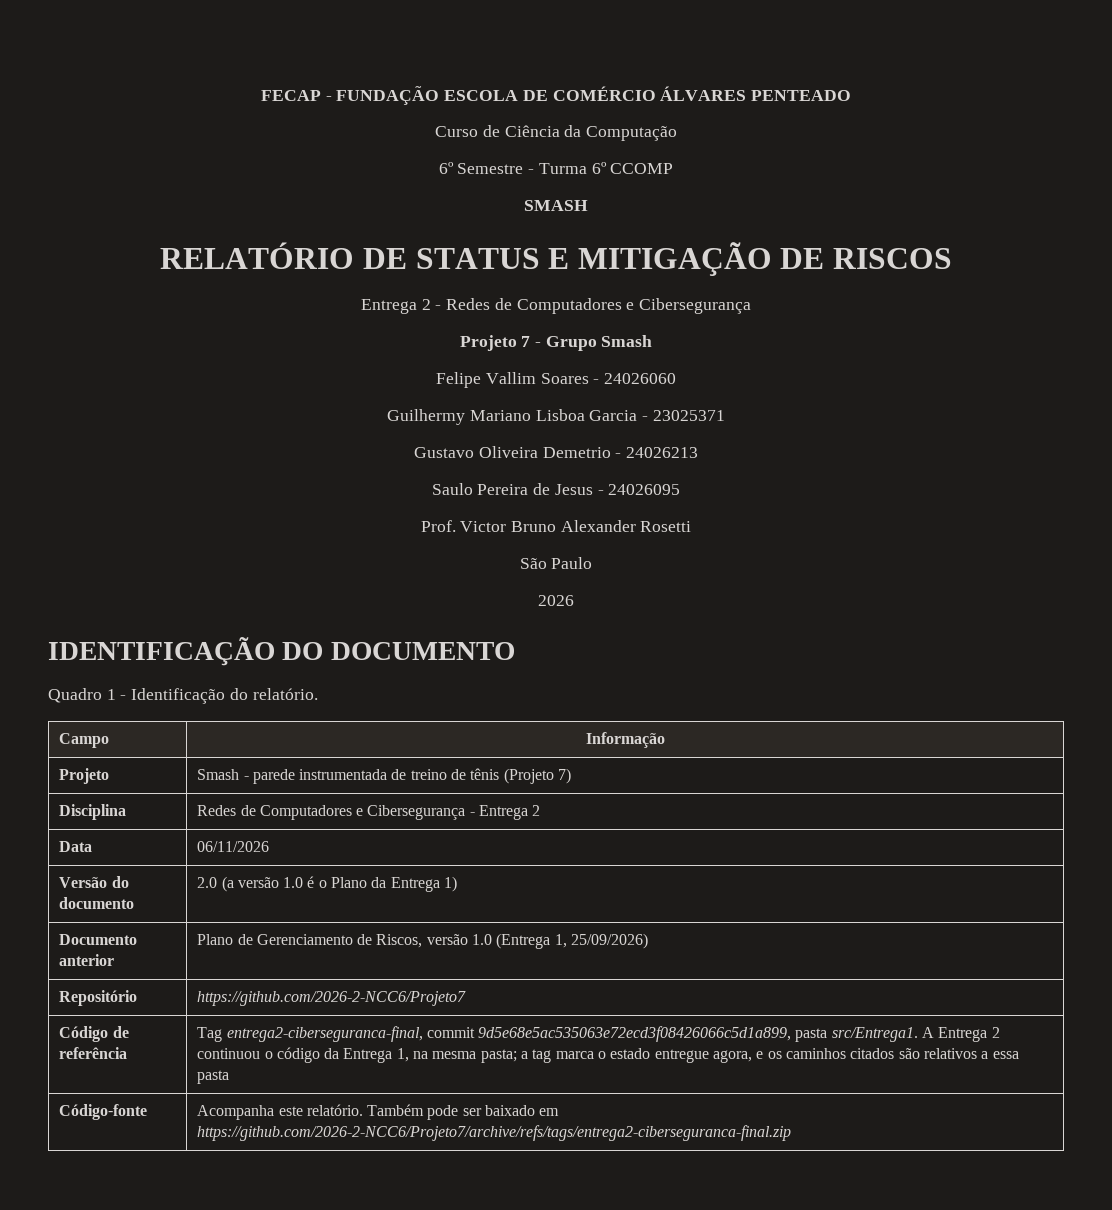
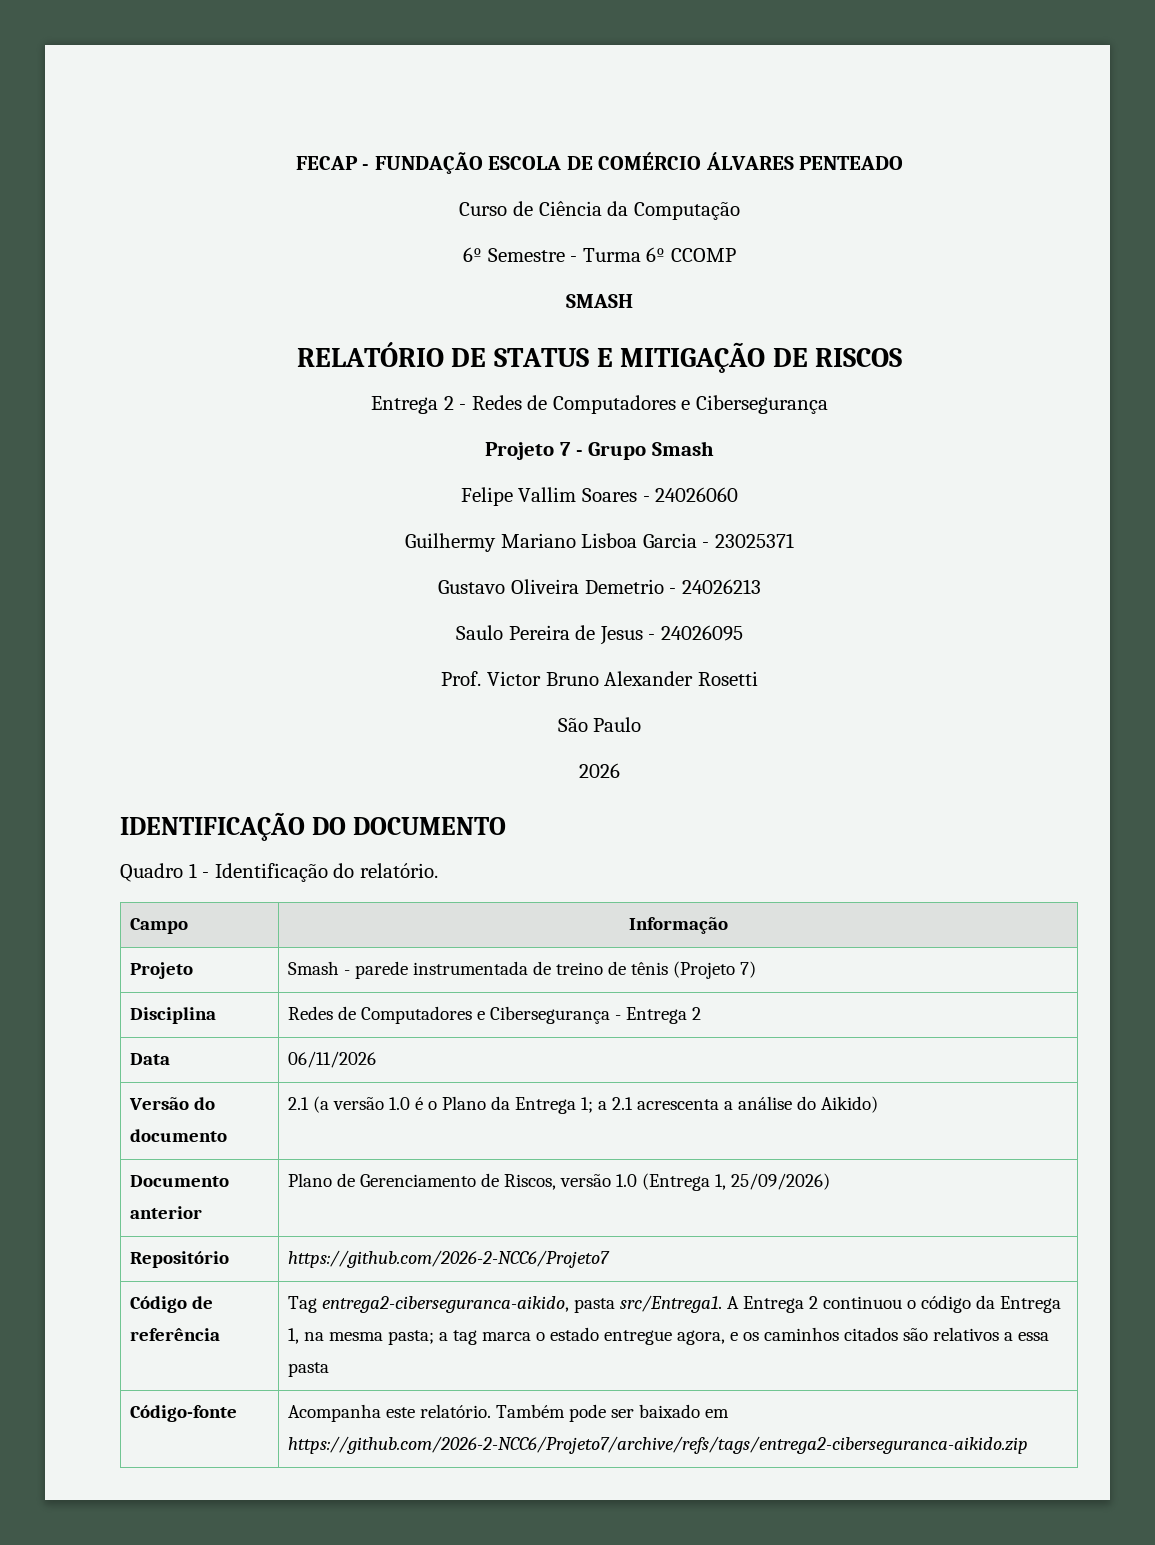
- Versão do documento | 2.0 (a versão 1.0 é o Plano da Entrega 1)
+ Versão do documento | 2.1 (a versão 1.0 é o Plano da Entrega 1; a 2.1 acrescenta a análise do Aikido)
- Código de referência | Tag entrega2-ciberseguranca-final, commit 9d5e68e5ac535063e72ecd3f08426066c5d1a899, pasta src/Entrega1. A Entrega 2 continuou o código da Entrega 1, na mesma pasta; a tag marca o estado entregue agora, e os caminhos citados são relativos a essa pasta
+ Código de referência | Tag entrega2-ciberseguranca-aikido, pasta src/Entrega1. A Entrega 2 continuou o código da Entrega 1, na mesma pasta; a tag marca o estado entregue agora, e os caminhos citados são relativos a essa pasta
- Código-fonte | Acompanha este relatório. Também pode ser baixado em https://github.com/2026-2-NCC6/Projeto7/archive/refs/tags/entrega2-ciberseguranca-final.zip
+ Código-fonte | Acompanha este relatório. Também pode ser baixado em https://github.com/2026-2-NCC6/Projeto7/archive/refs/tags/entrega2-ciberseguranca-aikido.zip

